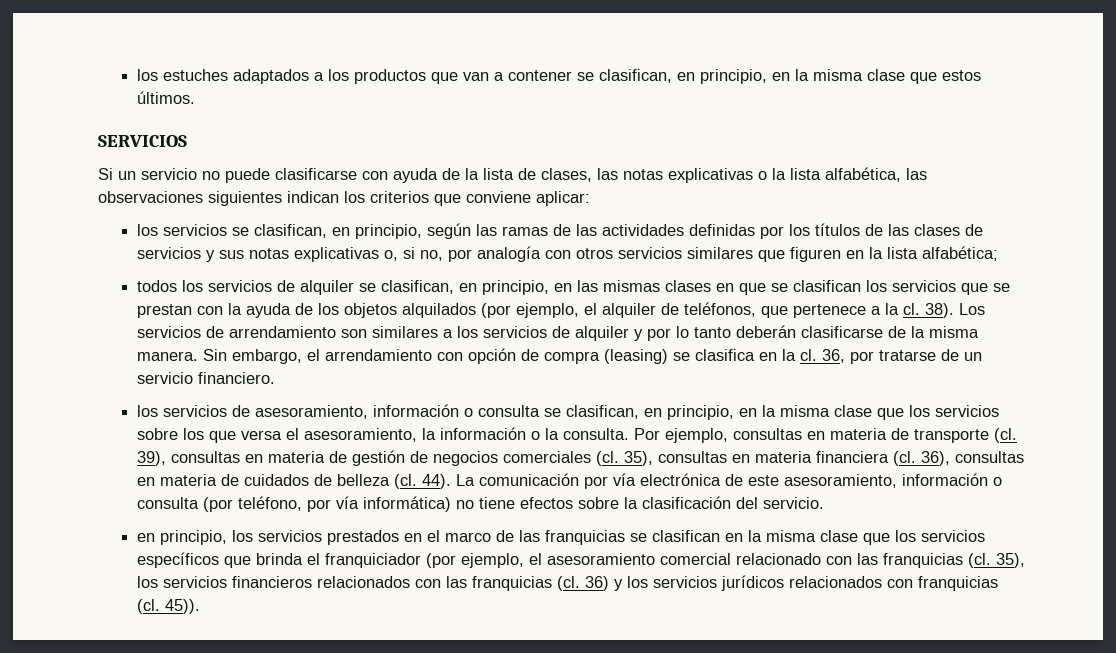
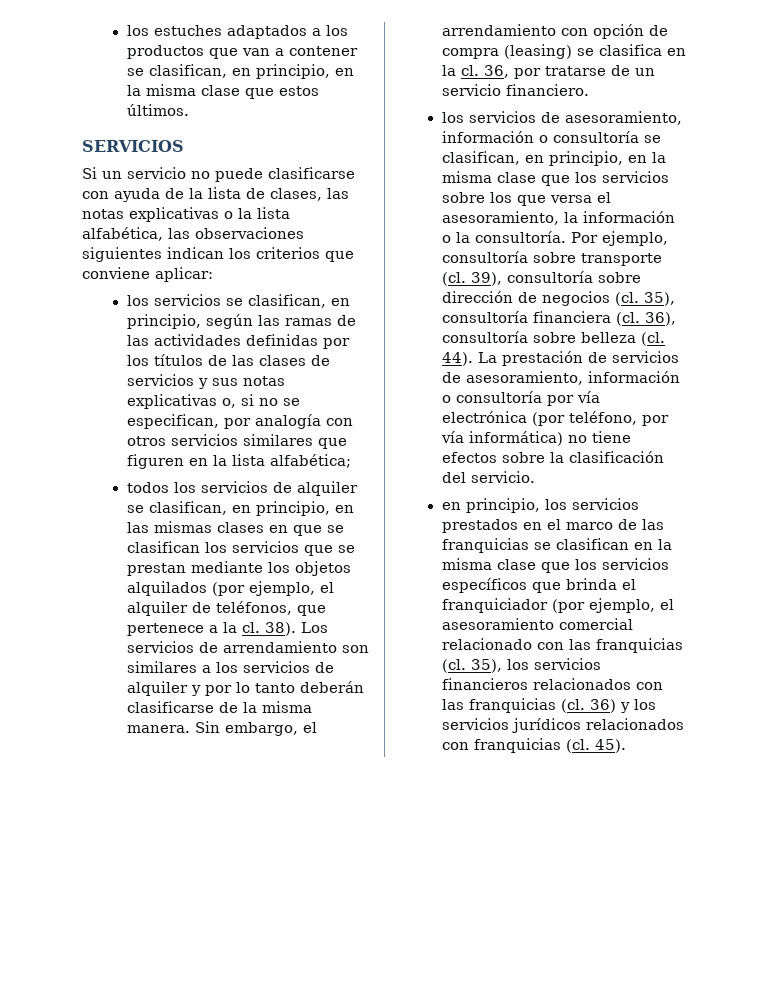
- los servicios se clasifican, en principio, según las ramas de las actividades definidas por los títulos de las clases de servicios y sus notas explicativas o, si no, por analogía con otros servicios similares que figuren en la lista alfabética;
+ los servicios se clasifican, en principio, según las ramas de las actividades definidas por los títulos de las clases de servicios y sus notas explicativas o, si no se especifican, por analogía con otros servicios similares que figuren en la lista alfabética;
- todos los servicios de alquiler se clasifican, en principio, en las mismas clases en que se clasifican los servicios que se prestan con la ayuda de los objetos alquilados (por ejemplo, el alquiler de teléfonos, que pertenece a la cl.
+ todos los servicios de alquiler se clasifican, en principio, en las mismas clases en que se clasifican los servicios que se prestan mediante los objetos alquilados (por ejemplo, el alquiler de teléfonos, que pertenece a la cl.
- los servicios de asesoramiento, información o consulta se clasifican, en principio, en la misma clase que los servicios sobre los que versa el asesoramiento, la información o la consulta.
+ los servicios de asesoramiento, información o consultoría se clasifican, en principio, en la misma clase que los servicios sobre los que versa el asesoramiento, la información o la consultoría.
- Por ejemplo, consultas en materia de transporte (cl. 39), consultas en materia de gestión de negocios comerciales (cl. 35), consultas en materia financiera (cl. 36), consultas en materia de cuidados de belleza (cl. 44). La comunicación por vía electrónica de este asesoramiento, información o consulta (por teléfono, por vía informática) no tiene efectos sobre la clasificación del servicio.
+ Por ejemplo, consultoría sobre transporte (cl. 39), consultoría sobre dirección de negocios (cl. 35), consultoría financiera (cl. 36), consultoría sobre belleza (cl. 44). La prestación de servicios de asesoramiento, información o consultoría por vía electrónica (por teléfono, por vía informática) no tiene efectos sobre la clasificación del servicio.
- 45)).
+ 45).

